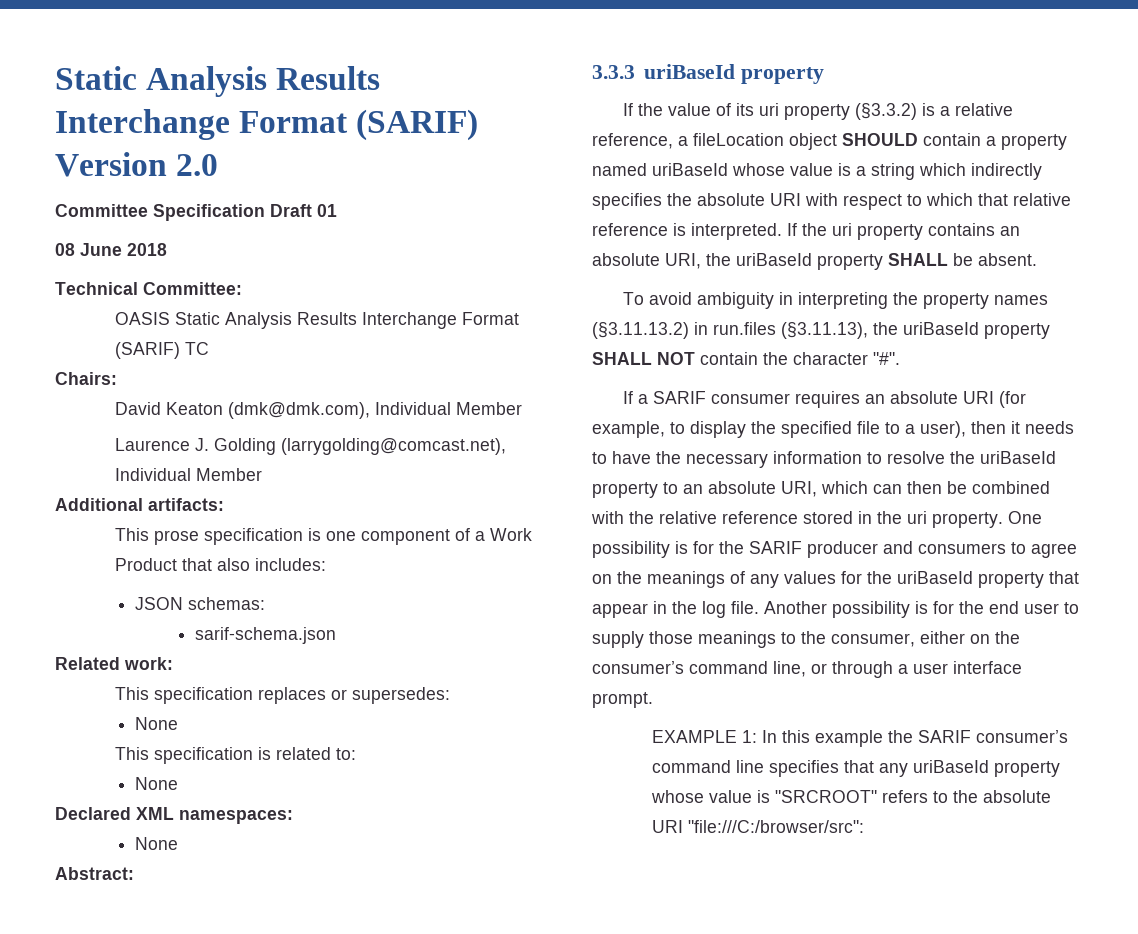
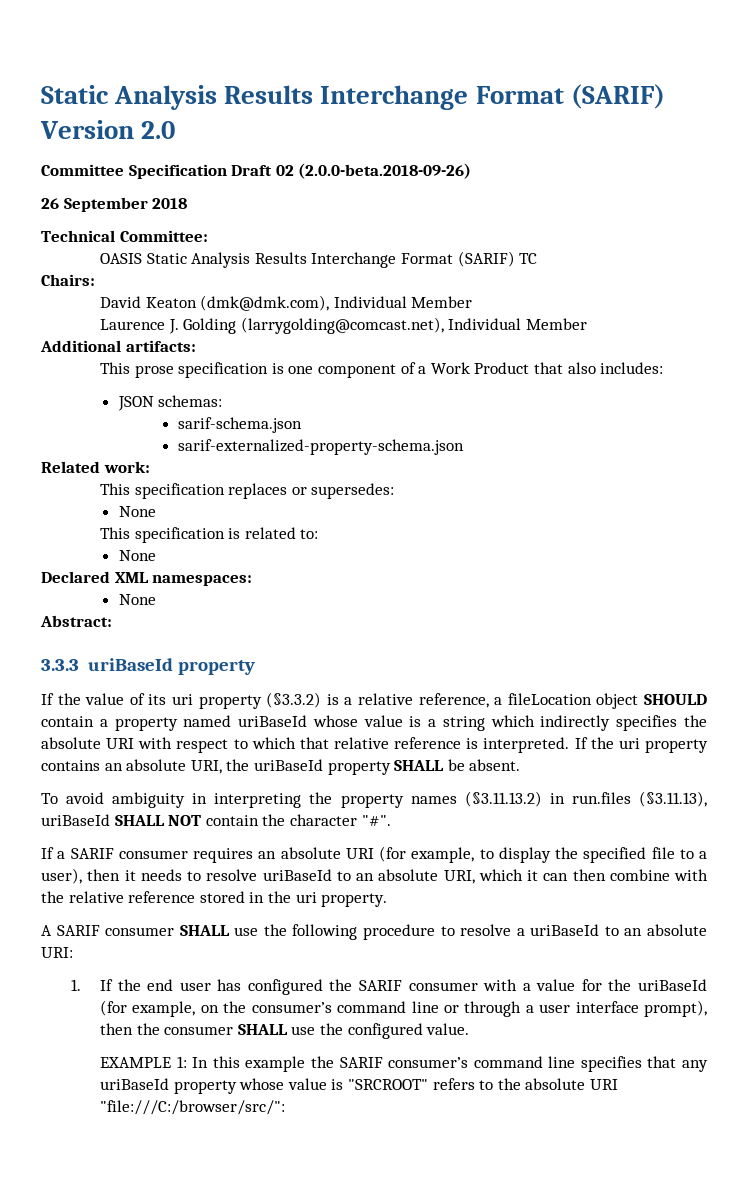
- Committee Specification Draft 01
- 08 June 2018
+ Committee Specification Draft 02 (2.0.0-beta.2018-09-26)
+ 26 September 2018
+ sarif-externalized-property-schema.json
- To avoid ambiguity in interpreting the property names (§3.11.13.2) in run.files (§3.11.13), the uriBaseId property SHALL NOT contain the character "#".
+ To avoid ambiguity in interpreting the property names (§3.11.13.2) in run.files (§3.11.13), uriBaseId SHALL NOT contain the character "#".
- If a SARIF consumer requires an absolute URI (for example, to display the specified file to a user), then it needs to have the necessary information to resolve the uriBaseId property to an absolute URI, which can then be combined with the relative reference stored in the uri property. One possibility is for the SARIF producer and consumers to agree on the meanings of any values for the uriBaseId property that appear in the log file. Another possibility is for the end user to supply those meanings to the consumer, either on the consumer’s command line, or through a user interface prompt.
+ If a SARIF consumer requires an absolute URI (for example, to display the specified file to a user), then it needs to resolve uriBaseId to an absolute URI, which it can then combine with the relative reference stored in the uri property.
+ A SARIF consumer SHALL use the following procedure to resolve a uriBaseId to an absolute URI:
+ 1. If the end user has configured the SARIF consumer with a value for the uriBaseId (for example, on the consumer’s command line or through a user interface prompt), then the consumer SHALL use the configured value.
- EXAMPLE 1: In this example the SARIF consumer’s command line specifies that any uriBaseId property whose value is "SRCROOT" refers to the absolute URI "file:///C:/browser/src":
+ EXAMPLE 1: In this example the SARIF consumer’s command line specifies that any uriBaseId property whose value is "SRCROOT" refers to the absolute URI "file:///C:/browser/src/":

